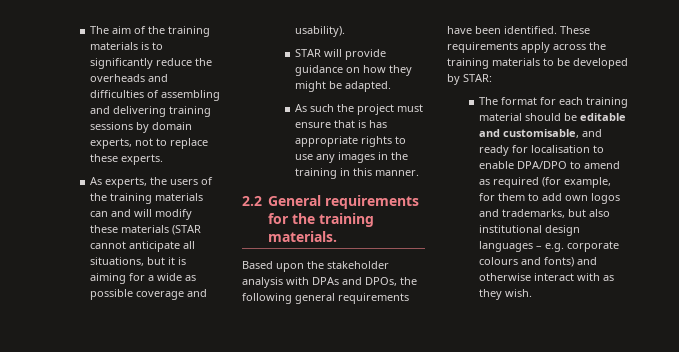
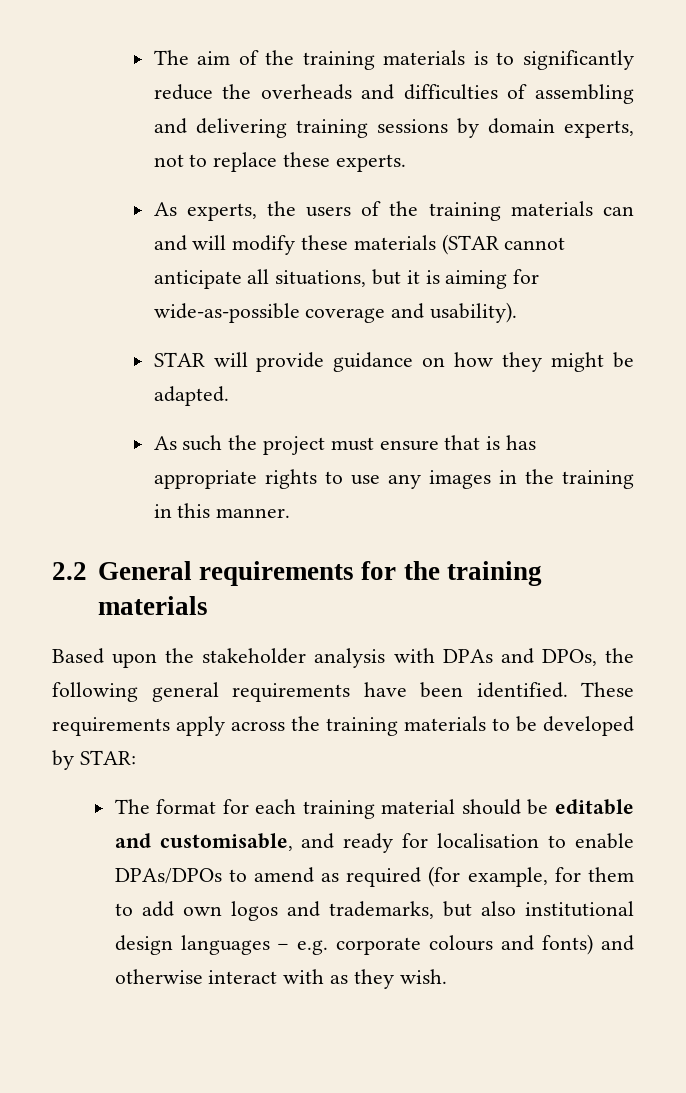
- As experts, the users of the training materials can and will modify these materials (STAR cannot anticipate all situations, but it is aiming for a wide as possible coverage and usability).
+ As experts, the users of the training materials can and will modify these materials (STAR cannot anticipate all situations, but it is aiming for wide-as-possible coverage and usability).
- 2.2 General requirements for the training materials.
+ 2.2 General requirements for the training materials
- The format for each training material should be editable and customisable, and ready for localisation to enable DPA/DPO to amend as required (for example, for them to add own logos and trademarks, but also institutional design languages – e.g. corporate colours and fonts) and otherwise interact with as they wish.
+ The format for each training material should be editable and customisable, and ready for localisation to enable DPAs/DPOs to amend as required (for example, for them to add own logos and trademarks, but also institutional design languages – e.g. corporate colours and fonts) and otherwise interact with as they wish.

